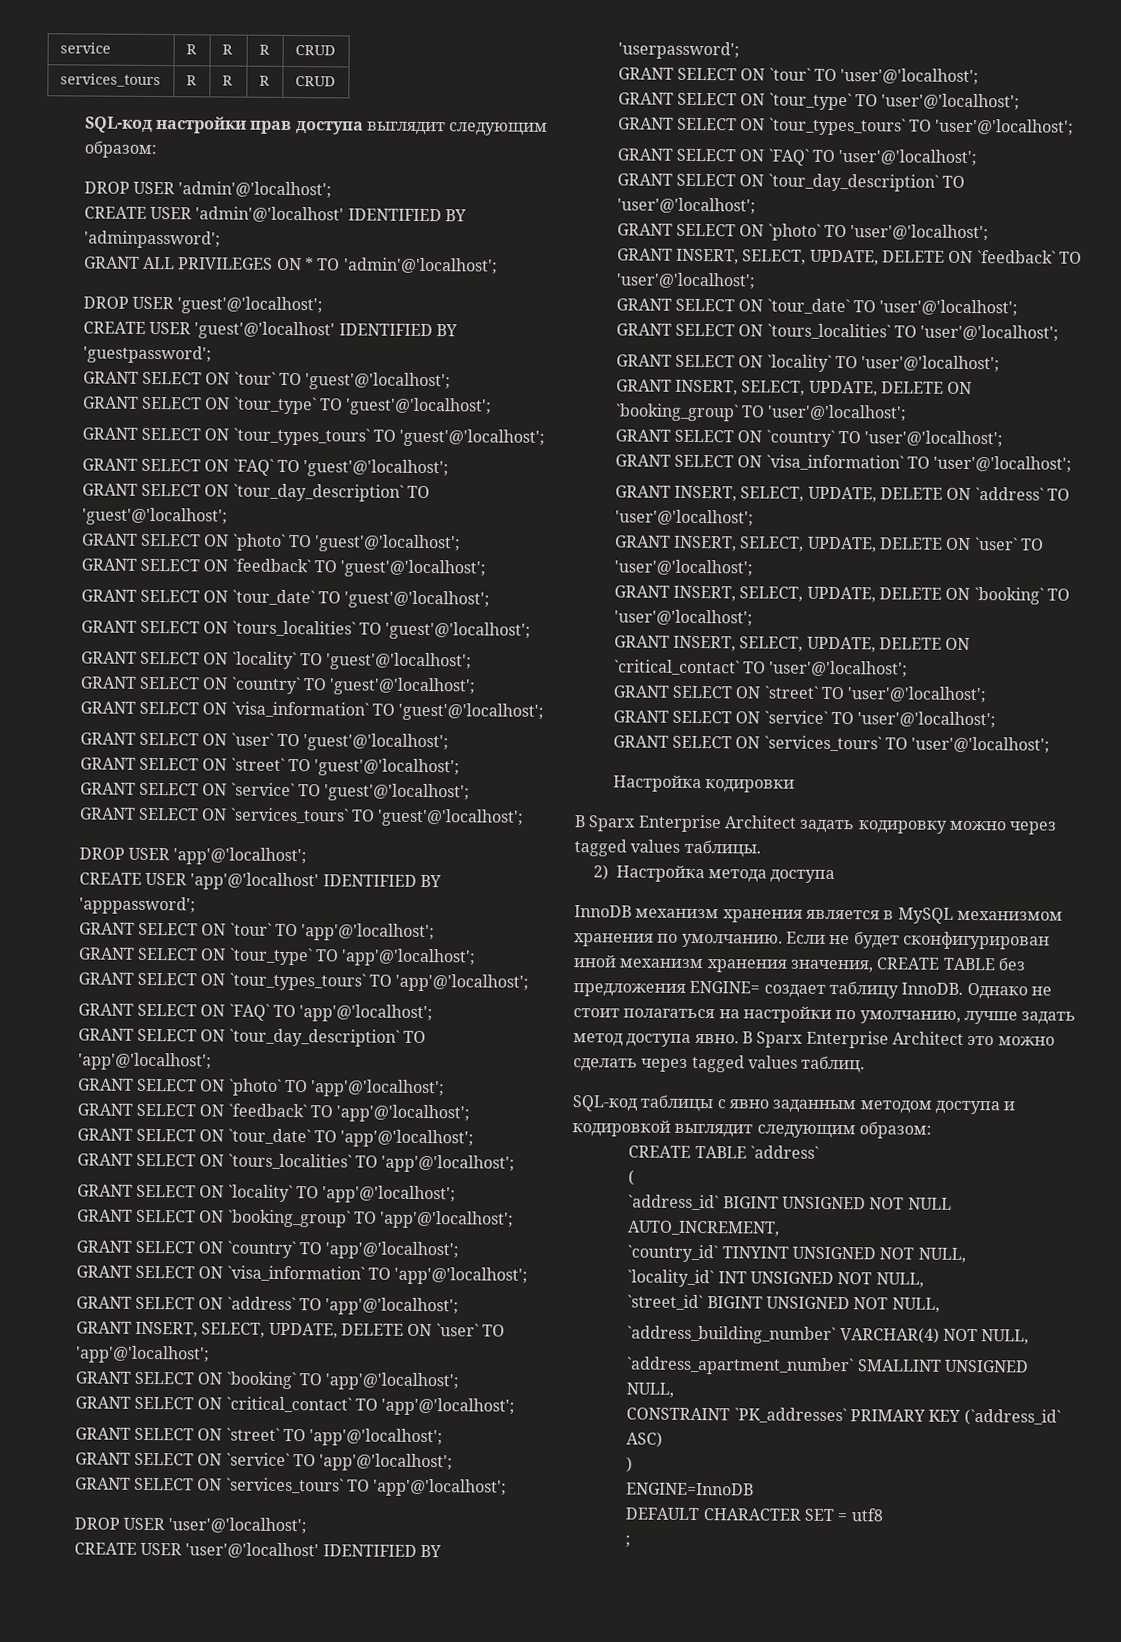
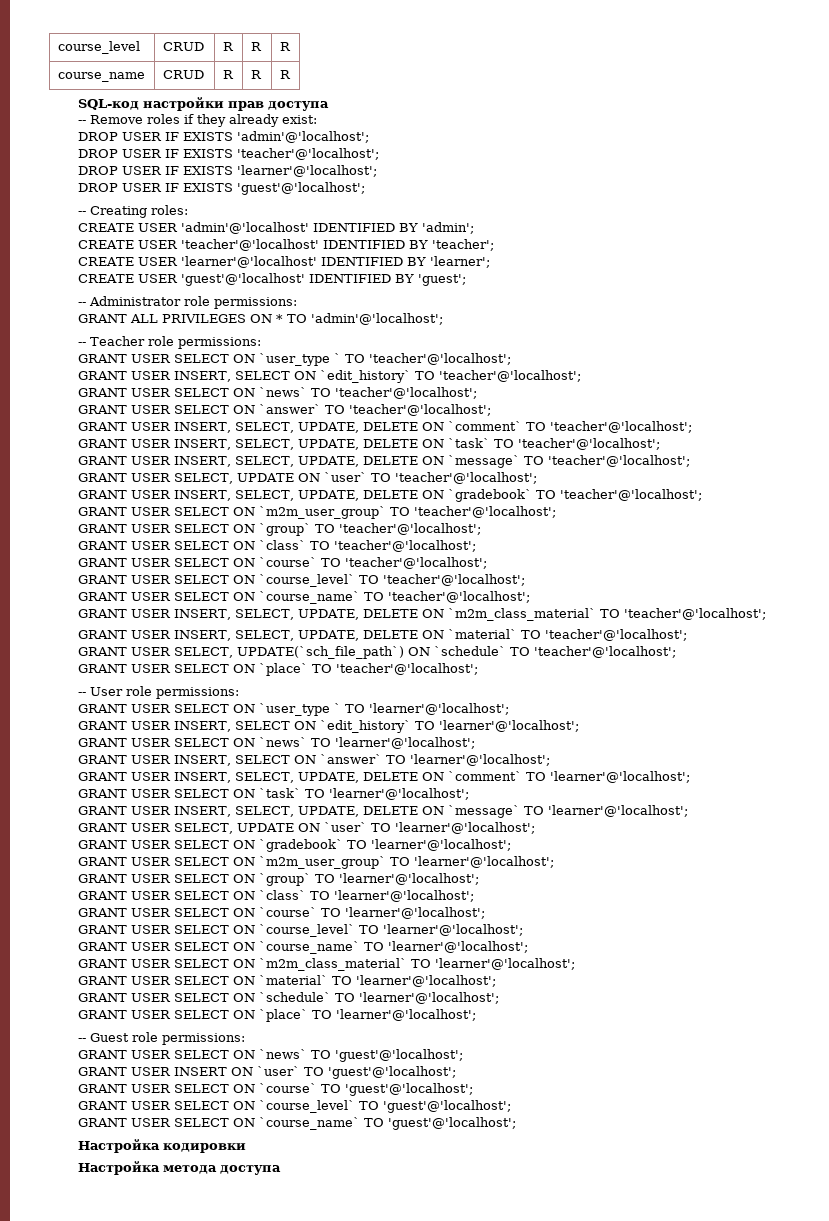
- service | R | R | R | CRUD
- services_tours | R | R | R | CRUD
+ course_level | CRUD | R | R | R
+ course_name | CRUD | R | R | R
- SQL-код настройки прав доступа выглядит следующим образом:
- DROP USER 'admin'@'localhost';
+ SQL-код настройки прав доступа
+ -- Remove roles if they already exist:
+ DROP USER IF EXISTS 'admin'@'localhost';
+ DROP USER IF EXISTS 'teacher'@'localhost';
+ DROP USER IF EXISTS 'learner'@'localhost';
+ DROP USER IF EXISTS 'guest'@'localhost';
+ -- Creating roles:
- CREATE USER 'admin'@'localhost' IDENTIFIED BY 'adminpassword';
+ CREATE USER 'admin'@'localhost' IDENTIFIED BY 'admin';
+ CREATE USER 'teacher'@'localhost' IDENTIFIED BY 'teacher';
+ CREATE USER 'learner'@'localhost' IDENTIFIED BY 'learner';
+ CREATE USER 'guest'@'localhost' IDENTIFIED BY 'guest';
+ -- Administrator role permissions:
- DROP USER 'guest'@'localhost';
- CREATE USER 'guest'@'localhost' IDENTIFIED BY 'guestpassword';
- GRANT SELECT ON `tour` TO 'guest'@'localhost';
- GRANT SELECT ON `tour_type` TO 'guest'@'localhost';
- GRANT SELECT ON `tour_types_tours` TO 'guest'@'localhost';
- GRANT SELECT ON `FAQ` TO 'guest'@'localhost';
- GRANT SELECT ON `tour_day_description` TO 'guest'@'localhost';
- GRANT SELECT ON `photo` TO 'guest'@'localhost';
- GRANT SELECT ON `feedback` TO 'guest'@'localhost';
- GRANT SELECT ON `tour_date` TO 'guest'@'localhost';
- GRANT SELECT ON `tours_localities` TO 'guest'@'localhost';
- GRANT SELECT ON `locality` TO 'guest'@'localhost';
- GRANT SELECT ON `country` TO 'guest'@'localhost';
- GRANT SELECT ON `visa_information` TO 'guest'@'localhost';
- GRANT SELECT ON `user` TO 'guest'@'localhost';
+ -- Teacher role permissions:
+ GRANT USER SELECT ON `user_type ` TO 'teacher'@'localhost';
+ GRANT USER INSERT, SELECT ON `edit_history` TO 'teacher'@'localhost';
+ GRANT USER SELECT ON `news` TO 'teacher'@'localhost';
+ GRANT USER SELECT ON `answer` TO 'teacher'@'localhost';
+ GRANT USER INSERT, SELECT, UPDATE, DELETE ON `comment` TO 'teacher'@'localhost';
+ GRANT USER INSERT, SELECT, UPDATE, DELETE ON `task` TO 'teacher'@'localhost';
+ GRANT USER INSERT, SELECT, UPDATE, DELETE ON `message` TO 'teacher'@'localhost';
+ GRANT USER SELECT, UPDATE ON `user` TO 'teacher'@'localhost';
+ GRANT USER INSERT, SELECT, UPDATE, DELETE ON `gradebook` TO 'teacher'@'localhost';
+ GRANT USER SELECT ON `m2m_user_group` TO 'teacher'@'localhost';
+ GRANT USER SELECT ON `group` TO 'teacher'@'localhost';
+ GRANT USER SELECT ON `class` TO 'teacher'@'localhost';
+ GRANT USER SELECT ON `course` TO 'teacher'@'localhost';
+ GRANT USER SELECT ON `course_level` TO 'teacher'@'localhost';
+ GRANT USER SELECT ON `course_name` TO 'teacher'@'localhost';
+ GRANT USER INSERT, SELECT, UPDATE, DELETE ON `m2m_class_material` TO 'teacher'@'localhost';
+ GRANT USER INSERT, SELECT, UPDATE, DELETE ON `material` TO 'teacher'@'localhost';
+ GRANT USER SELECT, UPDATE(`sch_file_path`) ON `schedule` TO 'teacher'@'localhost';
+ GRANT USER SELECT ON `place` TO 'teacher'@'localhost';
+ -- User role permissions:
+ GRANT USER SELECT ON `user_type ` TO 'learner'@'localhost';
+ GRANT USER INSERT, SELECT ON `edit_history` TO 'learner'@'localhost';
+ GRANT USER SELECT ON `news` TO 'learner'@'localhost';
+ GRANT USER INSERT, SELECT ON `answer` TO 'learner'@'localhost';
+ GRANT USER INSERT, SELECT, UPDATE, DELETE ON `comment` TO 'learner'@'localhost';
+ GRANT USER SELECT ON `task` TO 'learner'@'localhost';
+ GRANT USER INSERT, SELECT, UPDATE, DELETE ON `message` TO 'learner'@'localhost';
+ GRANT USER SELECT, UPDATE ON `user` TO 'learner'@'localhost';
+ GRANT USER SELECT ON `gradebook` TO 'learner'@'localhost';
+ GRANT USER SELECT ON `m2m_user_group` TO 'learner'@'localhost';
+ GRANT USER SELECT ON `group` TO 'learner'@'localhost';
+ GRANT USER SELECT ON `class` TO 'learner'@'localhost';
+ GRANT USER SELECT ON `course` TO 'learner'@'localhost';
+ GRANT USER SELECT ON `course_level` TO 'learner'@'localhost';
+ GRANT USER SELECT ON `course_name` TO 'learner'@'localhost';
+ GRANT USER SELECT ON `m2m_class_material` TO 'learner'@'localhost';
+ GRANT USER SELECT ON `material` TO 'learner'@'localhost';
+ GRANT USER SELECT ON `schedule` TO 'learner'@'localhost';
+ GRANT USER SELECT ON `place` TO 'learner'@'localhost';
+ -- Guest role permissions:
+ GRANT USER SELECT ON `news` TO 'guest'@'localhost';
+ GRANT USER INSERT ON `user` TO 'guest'@'localhost';
- GRANT SELECT ON `street` TO 'guest'@'localhost';
- GRANT SELECT ON `service` TO 'guest'@'localhost';
- GRANT SELECT ON `services_tours` TO 'guest'@'localhost';
- DROP USER 'app'@'localhost';
- CREATE USER 'app'@'localhost' IDENTIFIED BY 'apppassword';
- GRANT SELECT ON `tour` TO 'app'@'localhost';
- GRANT SELECT ON `tour_type` TO 'app'@'localhost';
- GRANT SELECT ON `tour_types_tours` TO 'app'@'localhost';
- GRANT SELECT ON `FAQ` TO 'app'@'localhost';
- GRANT SELECT ON `tour_day_description` TO 'app'@'localhost';
- GRANT SELECT ON `photo` TO 'app'@'localhost';
- GRANT SELECT ON `feedback` TO 'app'@'localhost';
- GRANT SELECT ON `tour_date` TO 'app'@'localhost';
- GRANT SELECT ON `tours_localities` TO 'app'@'localhost';
- GRANT SELECT ON `locality` TO 'app'@'localhost';
- GRANT SELECT ON `booking_group` TO 'app'@'localhost';
- GRANT SELECT ON `country` TO 'app'@'localhost';
- GRANT SELECT ON `visa_information` TO 'app'@'localhost';
- GRANT SELECT ON `address` TO 'app'@'localhost';
- GRANT INSERT, SELECT, UPDATE, DELETE ON `user` TO 'app'@'localhost';
- GRANT SELECT ON `booking` TO 'app'@'localhost';
- GRANT SELECT ON `critical_contact` TO 'app'@'localhost';
- GRANT SELECT ON `street` TO 'app'@'localhost';
- GRANT SELECT ON `service` TO 'app'@'localhost';
- GRANT SELECT ON `services_tours` TO 'app'@'localhost';
- DROP USER 'user'@'localhost';
- CREATE USER 'user'@'localhost' IDENTIFIED BY 'userpassword';
- GRANT SELECT ON `tour` TO 'user'@'localhost';
- GRANT SELECT ON `tour_type` TO 'user'@'localhost';
- GRANT SELECT ON `tour_types_tours` TO 'user'@'localhost';
- GRANT SELECT ON `FAQ` TO 'user'@'localhost';
- GRANT SELECT ON `tour_day_description` TO 'user'@'localhost';
- GRANT SELECT ON `photo` TO 'user'@'localhost';
- GRANT INSERT, SELECT, UPDATE, DELETE ON `feedback` TO 'user'@'localhost';
- GRANT SELECT ON `tour_date` TO 'user'@'localhost';
- GRANT SELECT ON `tours_localities` TO 'user'@'localhost';
- GRANT SELECT ON `locality` TO 'user'@'localhost';
- GRANT INSERT, SELECT, UPDATE, DELETE ON `booking_group` TO 'user'@'localhost';
- GRANT SELECT ON `country` TO 'user'@'localhost';
- GRANT SELECT ON `visa_information` TO 'user'@'localhost';
- GRANT INSERT, SELECT, UPDATE, DELETE ON `address` TO 'user'@'localhost';
- GRANT INSERT, SELECT, UPDATE, DELETE ON `user` TO 'user'@'localhost';
- GRANT INSERT, SELECT, UPDATE, DELETE ON `booking` TO 'user'@'localhost';
- GRANT INSERT, SELECT, UPDATE, DELETE ON `critical_contact` TO 'user'@'localhost';
- GRANT SELECT ON `street` TO 'user'@'localhost';
- GRANT SELECT ON `service` TO 'user'@'localhost';
- GRANT SELECT ON `services_tours` TO 'user'@'localhost';
+ GRANT USER SELECT ON `course` TO 'guest'@'localhost';
+ GRANT USER SELECT ON `course_level` TO 'guest'@'localhost';
+ GRANT USER SELECT ON `course_name` TO 'guest'@'localhost';
  Настройка кодировки
- В Sparx Enterprise Architect задать кодировку можно через tagged values таблицы.
- 2) Настройка метода доступа
- InnoDB механизм хранения является в MySQL механизмом хранения по умолчанию. Если не будет сконфигурирован иной механизм хранения значения, CREATE TABLE без предложения ENGINE= создает таблицу InnoDB. Однако не стоит полагаться на настройки по умолчанию, лучше задать метод доступа явно. В Sparx Enterprise Architect это можно сделать через tagged values таблиц.
- SQL-код таблицы с явно заданным методом доступа и кодировкой выглядит следующим образом:
- CREATE TABLE `address`
- (
- `address_id` BIGINT UNSIGNED NOT NULL AUTO_INCREMENT,
- `country_id` TINYINT UNSIGNED NOT NULL,
- `locality_id` INT UNSIGNED NOT NULL,
- `street_id` BIGINT UNSIGNED NOT NULL,
- `address_building_number` VARCHAR(4) NOT NULL,
- `address_apartment_number` SMALLINT UNSIGNED NULL,
- CONSTRAINT `PK_addresses` PRIMARY KEY (`address_id` ASC)
- )
- ENGINE=InnoDB
- DEFAULT CHARACTER SET = utf8
- ;
+ Настройка метода доступа

